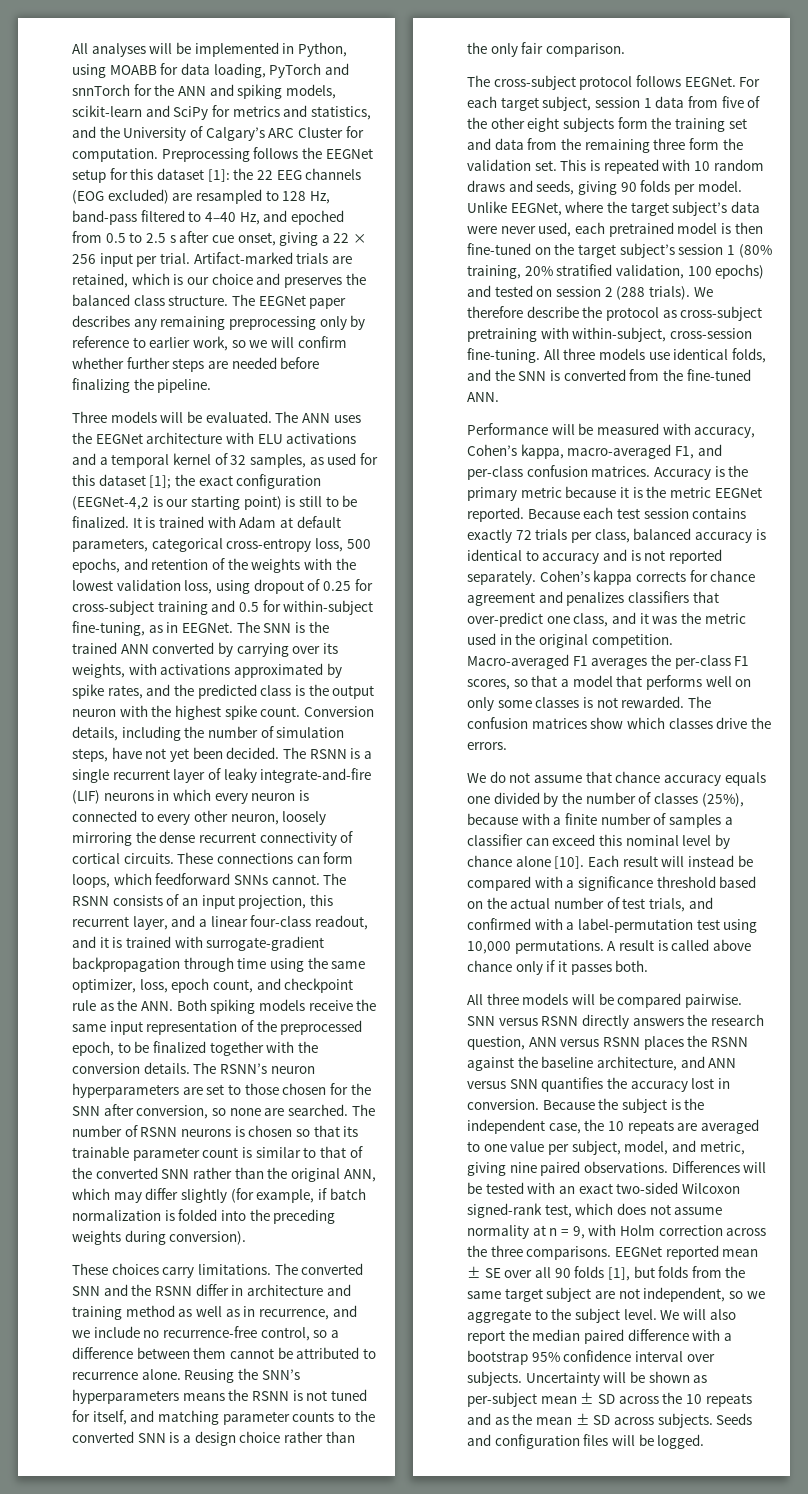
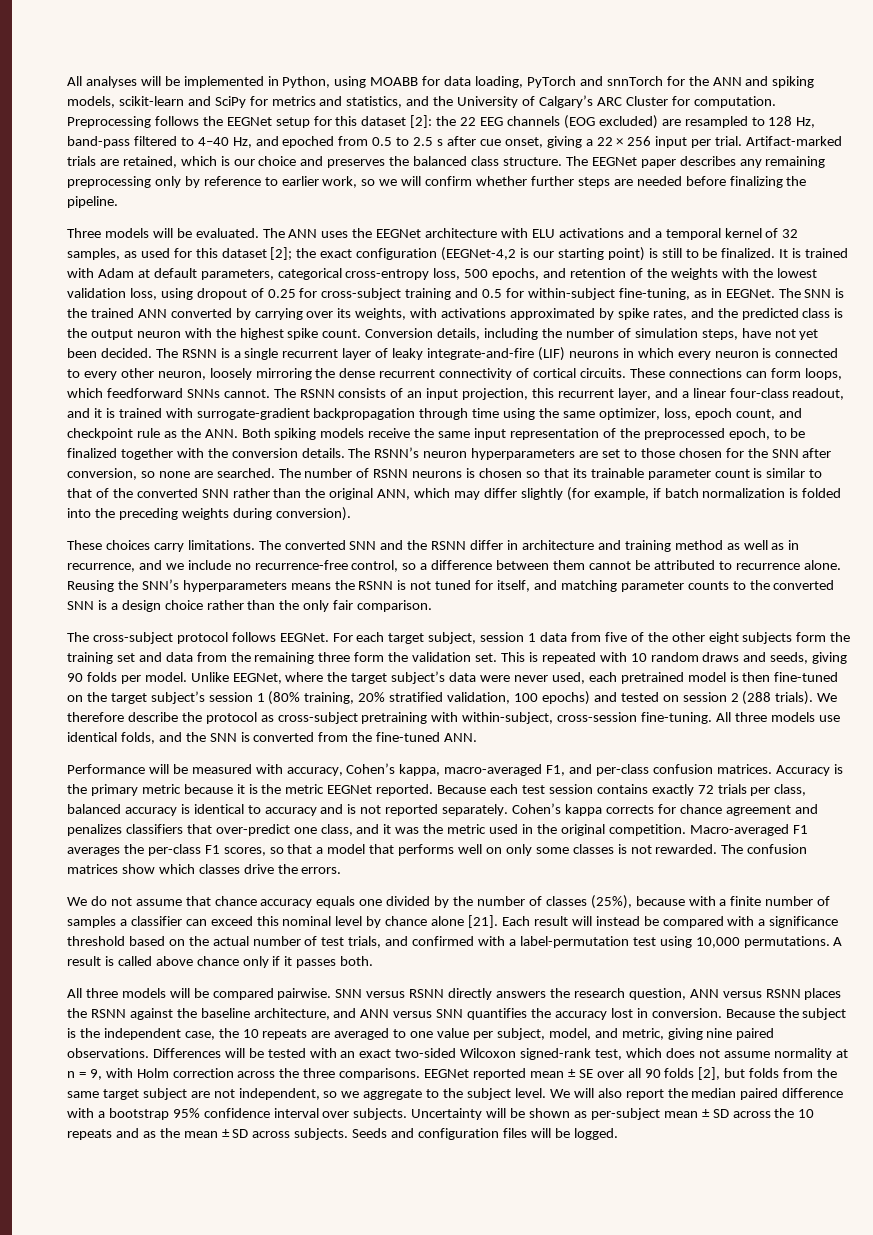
- Preprocessing follows the EEGNet setup for this dataset [1]: the 22 EEG channels (EOG excluded) are resampled to 128 Hz, band-pass filtered to 4–40 Hz, and epoched from 0.5 to 2.5 s after cue onset, giving a 22 × 256 input per trial.
+ Preprocessing follows the EEGNet setup for this dataset [2]: the 22 EEG channels (EOG excluded) are resampled to 128 Hz, band-pass filtered to 4–40 Hz, and epoched from 0.5 to 2.5 s after cue onset, giving a 22 × 256 input per trial.
- The ANN uses the EEGNet architecture with ELU activations and a temporal kernel of 32 samples, as used for this dataset [1]; the exact configuration (EEGNet-4,2 is our starting point) is still to be finalized.
+ The ANN uses the EEGNet architecture with ELU activations and a temporal kernel of 32 samples, as used for this dataset [2]; the exact configuration (EEGNet-4,2 is our starting point) is still to be finalized.
- We do not assume that chance accuracy equals one divided by the number of classes (25%), because with a finite number of samples a classifier can exceed this nominal level by chance alone [10].
+ We do not assume that chance accuracy equals one divided by the number of classes (25%), because with a finite number of samples a classifier can exceed this nominal level by chance alone [21].
- EEGNet reported mean ± SE over all 90 folds [1], but folds from the same target subject are not independent, so we aggregate to the subject level.
+ EEGNet reported mean ± SE over all 90 folds [2], but folds from the same target subject are not independent, so we aggregate to the subject level.

